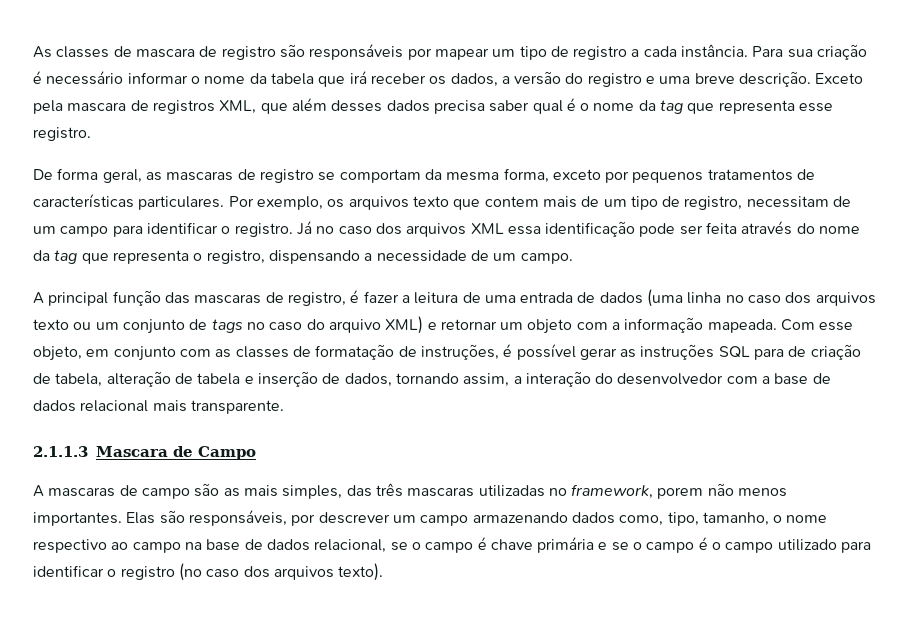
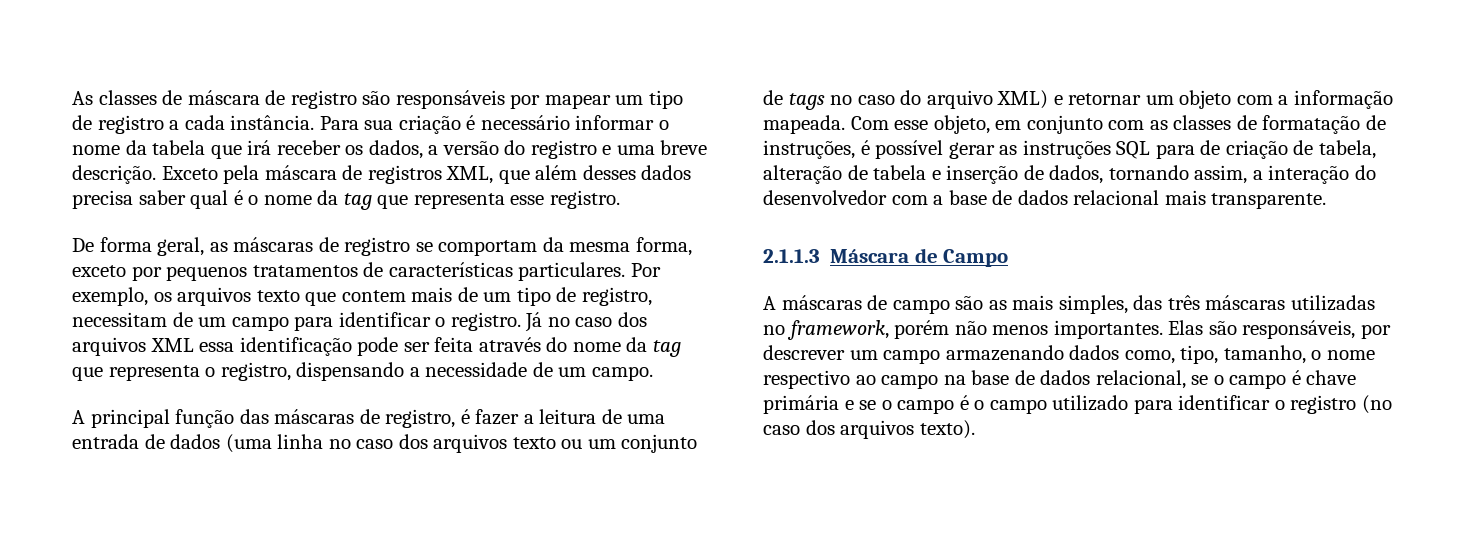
- As classes de mascara de registro são responsáveis por mapear um tipo de registro a cada instância.
+ As classes de máscara de registro são responsáveis por mapear um tipo de registro a cada instância.
- Exceto pela mascara de registros XML, que além desses dados precisa saber qual é o nome da tag que representa esse registro.
+ Exceto pela máscara de registros XML, que além desses dados precisa saber qual é o nome da tag que representa esse registro.
- De forma geral, as mascaras de registro se comportam da mesma forma, exceto por pequenos tratamentos de características particulares.
+ De forma geral, as máscaras de registro se comportam da mesma forma, exceto por pequenos tratamentos de características particulares.
- A principal função das mascaras de registro, é fazer a leitura de uma entrada de dados (uma linha no caso dos arquivos texto ou um conjunto de tags no caso do arquivo XML) e retornar um objeto com a informação mapeada.
+ A principal função das máscaras de registro, é fazer a leitura de uma entrada de dados (uma linha no caso dos arquivos texto ou um conjunto de tags no caso do arquivo XML) e retornar um objeto com a informação mapeada.
- 2.1.1.3 Mascara de Campo
+ 2.1.1.3 Máscara de Campo
- A mascaras de campo são as mais simples, das três mascaras utilizadas no framework, porem não menos importantes.
+ A máscaras de campo são as mais simples, das três máscaras utilizadas no framework, porém não menos importantes.

